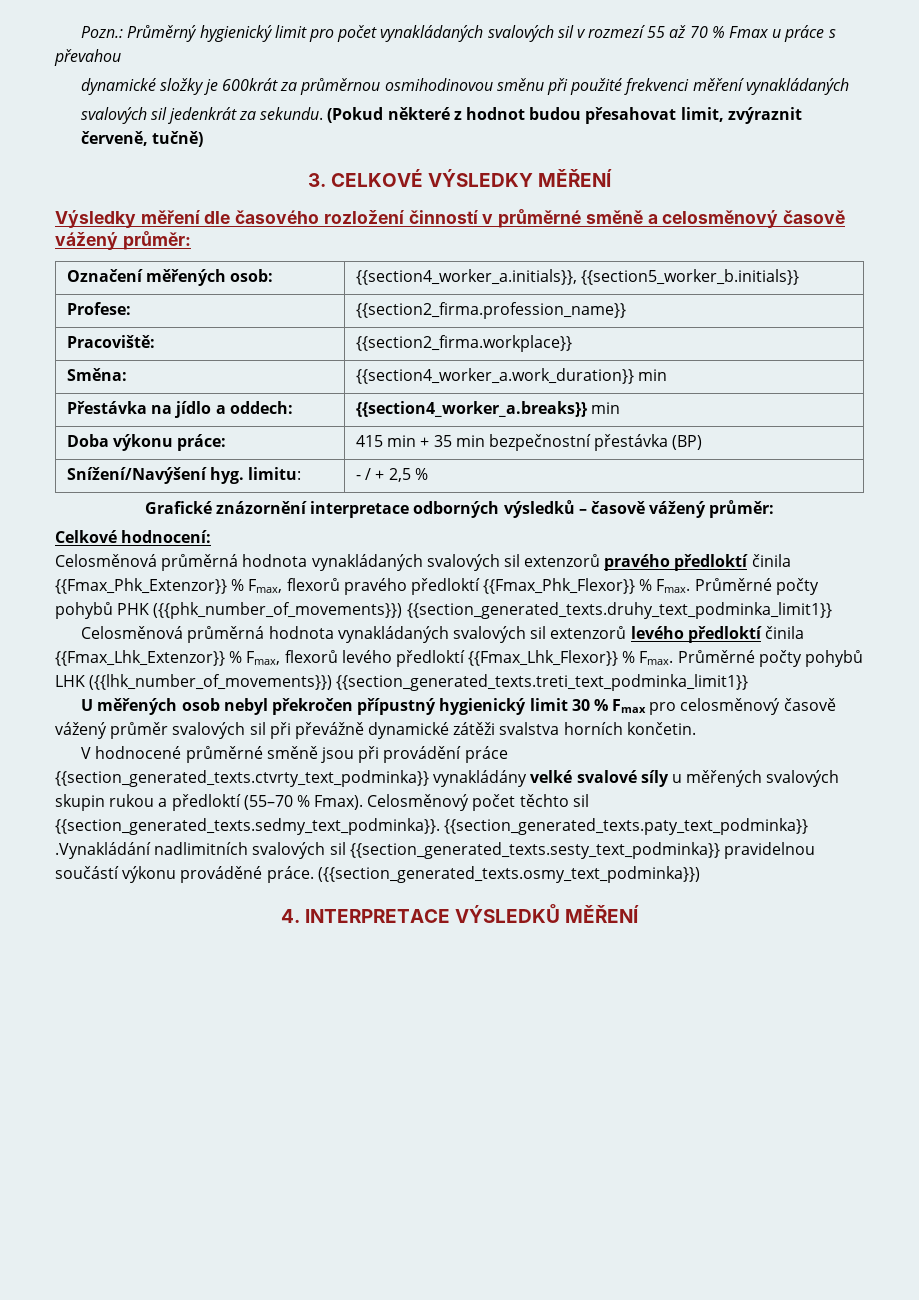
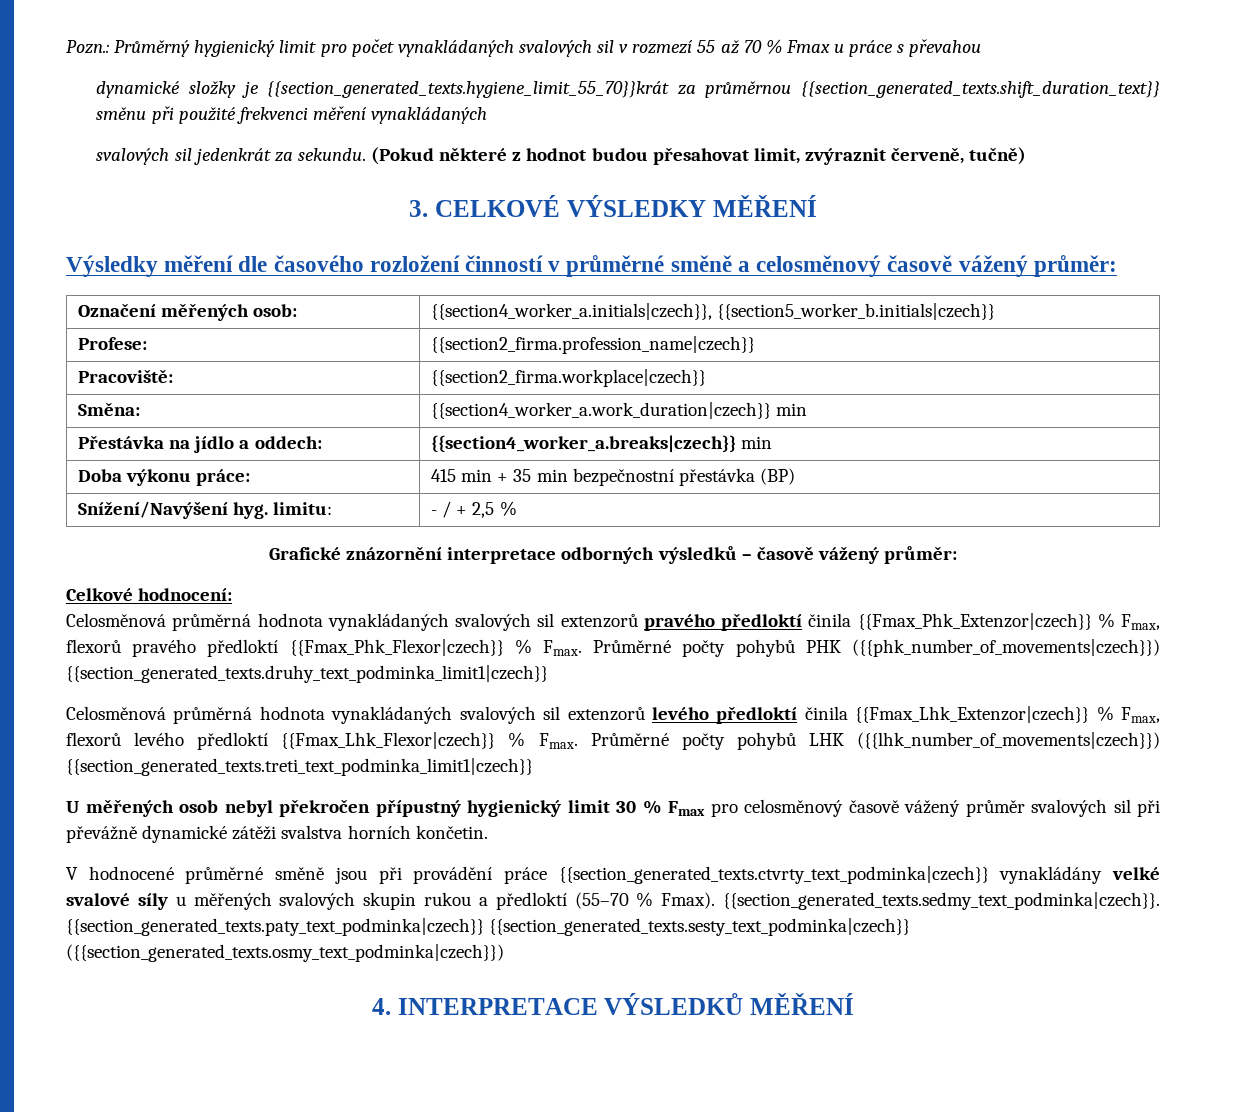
- dynamické složky je 600krát za průměrnou osmihodinovou směnu při použité frekvenci měření vynakládaných
+ dynamické složky je {{section_generated_texts.hygiene_limit_55_70}}krát za průměrnou {{section_generated_texts.shift_duration_text}} směnu při použité frekvenci měření vynakládaných
- Označení měřených osob: | {{section4_worker_a.initials}}, {{section5_worker_b.initials}}
+ Označení měřených osob: | {{section4_worker_a.initials|czech}}, {{section5_worker_b.initials|czech}}
- Profese: | {{section2_firma.profession_name}}
+ Profese: | {{section2_firma.profession_name|czech}}
- Pracoviště: | {{section2_firma.workplace}}
+ Pracoviště: | {{section2_firma.workplace|czech}}
- Směna: | {{section4_worker_a.work_duration}} min
+ Směna: | {{section4_worker_a.work_duration|czech}} min
- Přestávka na jídlo a oddech: | {{section4_worker_a.breaks}} min
+ Přestávka na jídlo a oddech: | {{section4_worker_a.breaks|czech}} min
- Celosměnová průměrná hodnota vynakládaných svalových sil extenzorů pravého předloktí činila {{Fmax_Phk_Extenzor}} % Fmax, flexorů pravého předloktí {{Fmax_Phk_Flexor}} % Fmax.
+ Celosměnová průměrná hodnota vynakládaných svalových sil extenzorů pravého předloktí činila {{Fmax_Phk_Extenzor|czech}} % Fmax, flexorů pravého předloktí {{Fmax_Phk_Flexor|czech}} % Fmax.
- Průměrné počty pohybů PHK ({{phk_number_of_movements}}) {{section_generated_texts.druhy_text_podminka_limit1}}
+ Průměrné počty pohybů PHK ({{phk_number_of_movements|czech}}) {{section_generated_texts.druhy_text_podminka_limit1|czech}}
- Celosměnová průměrná hodnota vynakládaných svalových sil extenzorů levého předloktí činila {{Fmax_Lhk_Extenzor}} % Fmax, flexorů levého předloktí {{Fmax_Lhk_Flexor}} % Fmax.
+ Celosměnová průměrná hodnota vynakládaných svalových sil extenzorů levého předloktí činila {{Fmax_Lhk_Extenzor|czech}} % Fmax, flexorů levého předloktí {{Fmax_Lhk_Flexor|czech}} % Fmax.
- Průměrné počty pohybů LHK ({{lhk_number_of_movements}}) {{section_generated_texts.treti_text_podminka_limit1}}
+ Průměrné počty pohybů LHK ({{lhk_number_of_movements|czech}}) {{section_generated_texts.treti_text_podminka_limit1|czech}}
- V hodnocené průměrné směně jsou při provádění práce {{section_generated_texts.ctvrty_text_podminka}} vynakládány velké svalové síly u měřených svalových skupin rukou a předloktí (55–70 % Fmax).
+ V hodnocené průměrné směně jsou při provádění práce {{section_generated_texts.ctvrty_text_podminka|czech}} vynakládány velké svalové síly u měřených svalových skupin rukou a předloktí (55–70 % Fmax).
- Celosměnový počet těchto sil {{section_generated_texts.sedmy_text_podminka}}. {{section_generated_texts.paty_text_podminka}} .Vynakládání nadlimitních svalových sil {{section_generated_texts.sesty_text_podminka}} pravidelnou součástí výkonu prováděné práce. ({{section_generated_texts.osmy_text_podminka}})
+ {{section_generated_texts.sedmy_text_podminka|czech}}. {{section_generated_texts.paty_text_podminka|czech}} {{section_generated_texts.sesty_text_podminka|czech}} ({{section_generated_texts.osmy_text_podminka|czech}})

